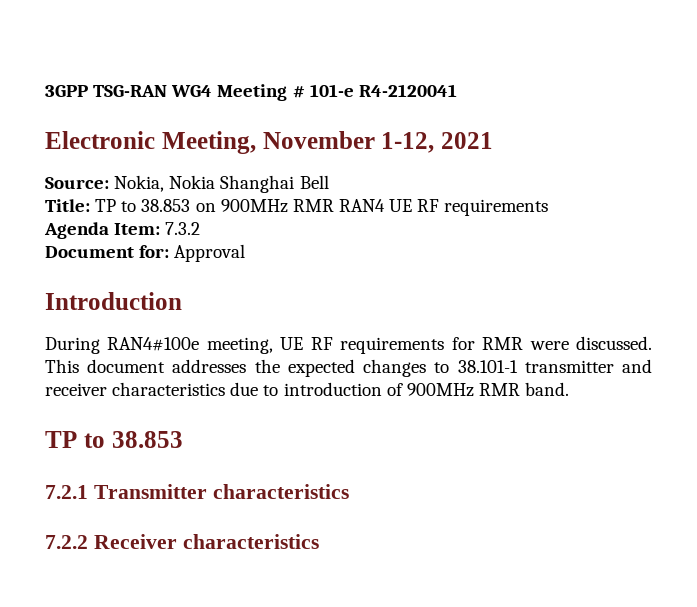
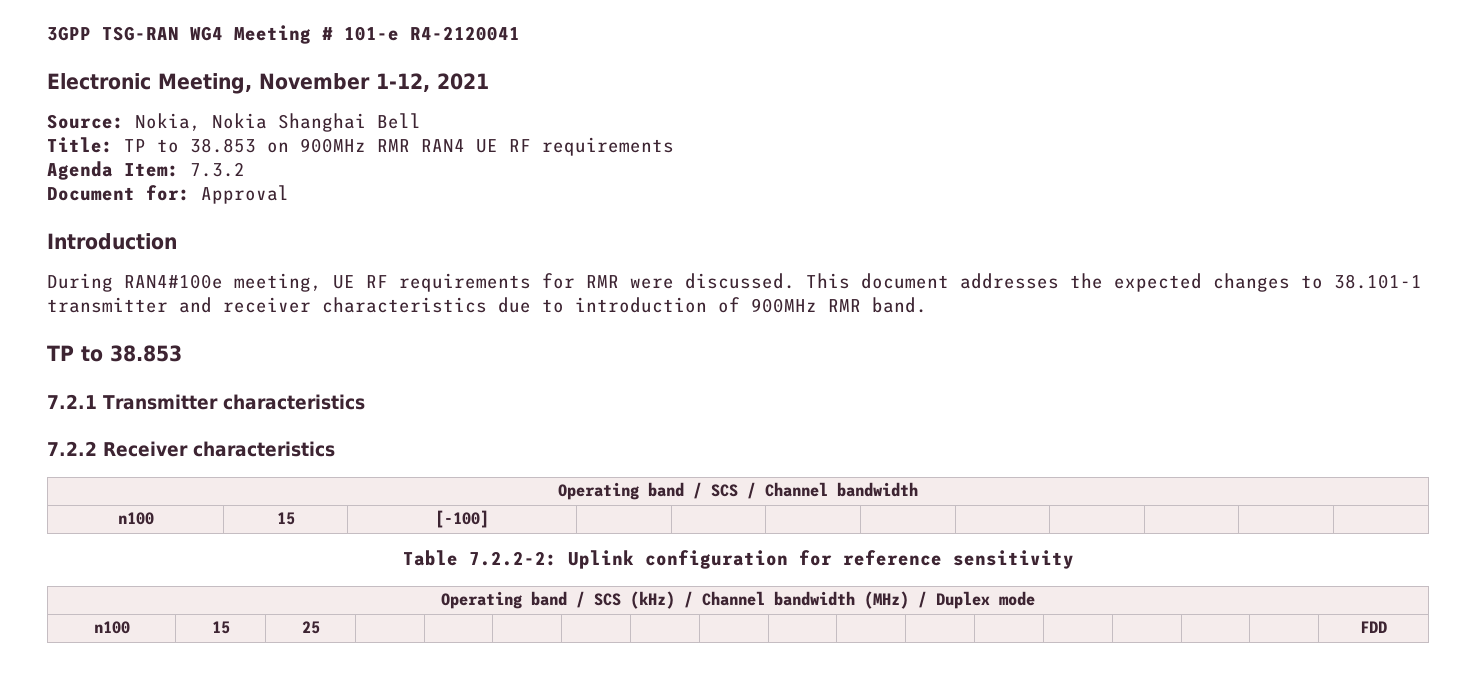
+ Operating band / SCS / Channel bandwidth
+ n100 | 15 | [-100] | | | | | | | | |
+ Table 7.2.2-2: Uplink configuration for reference sensitivity
+ Operating band / SCS (kHz) / Channel bandwidth (MHz) / Duplex mode
+ n100 | 15 | 25 | | | | | | | | | | | | | | | FDD

